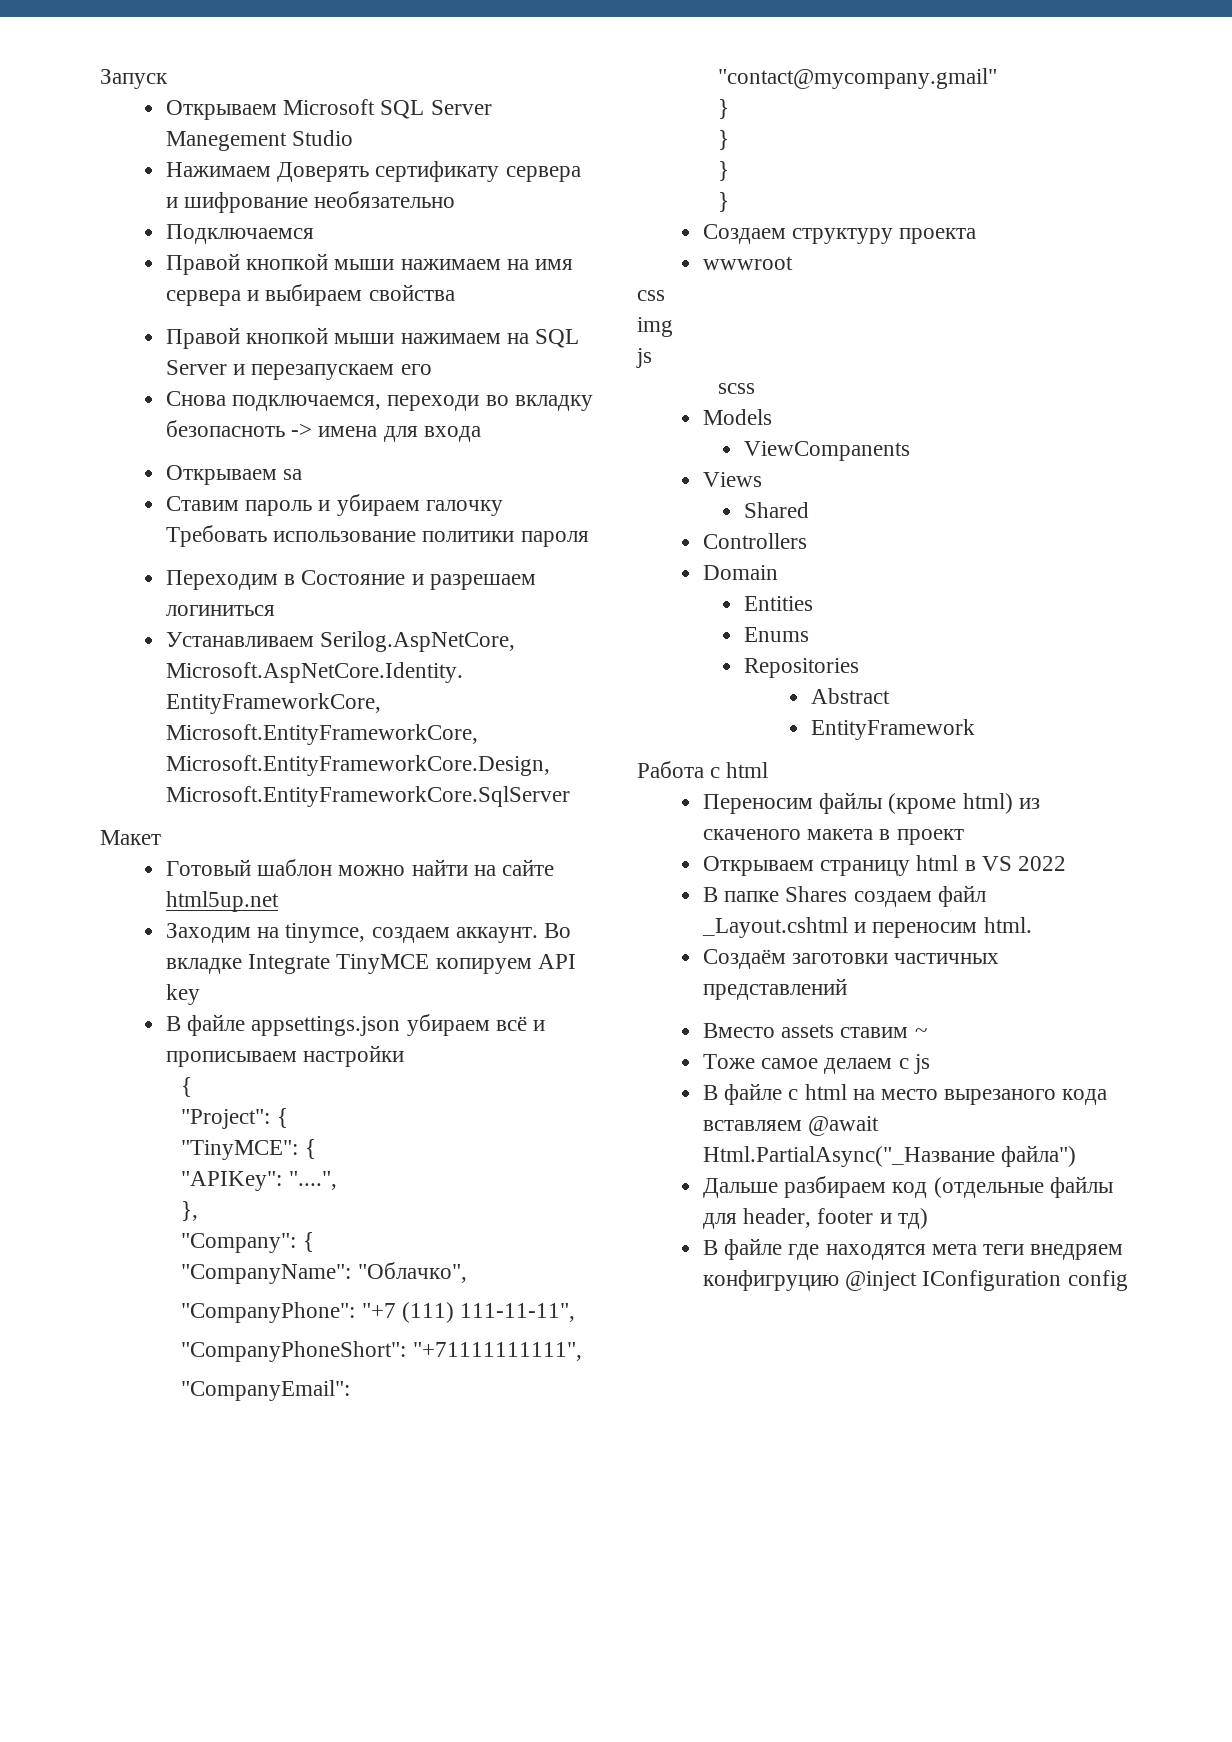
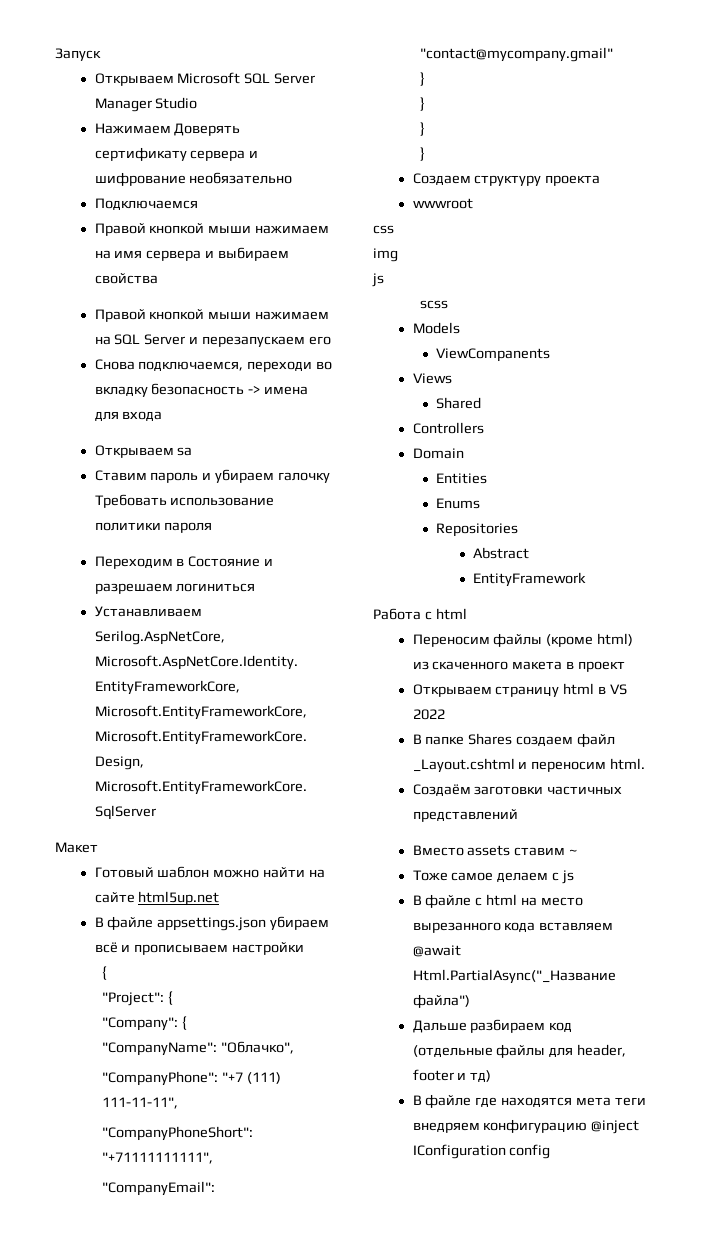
- Открываем Microsoft SQL Server Manegement Studio
+ Открываем Microsoft SQL Server Manager Studio
- Снова подключаемся, переходи во вкладку безопасноть -> имена для входа
+ Снова подключаемся, переходи во вкладку безопасность -> имена для входа
- Заходим на tinymce, создаем аккаунт. Во вкладке Integrate TinyMCE копируем API key
- "TinyMCE": {
- "APIKey": "....",
- },
- Переносим файлы (кроме html) из скаченого макета в проект
+ Переносим файлы (кроме html) из скаченного макета в проект
- В файле с html на место вырезаного кода вставляем @await Html.PartialAsync("_Название файла")
+ В файле с html на место вырезанного кода вставляем @await Html.PartialAsync("_Название файла")
- В файле где находятся мета теги внедряем конфигруцию @inject IConfiguration config
+ В файле где находятся мета теги внедряем конфигурацию @inject IConfiguration config

